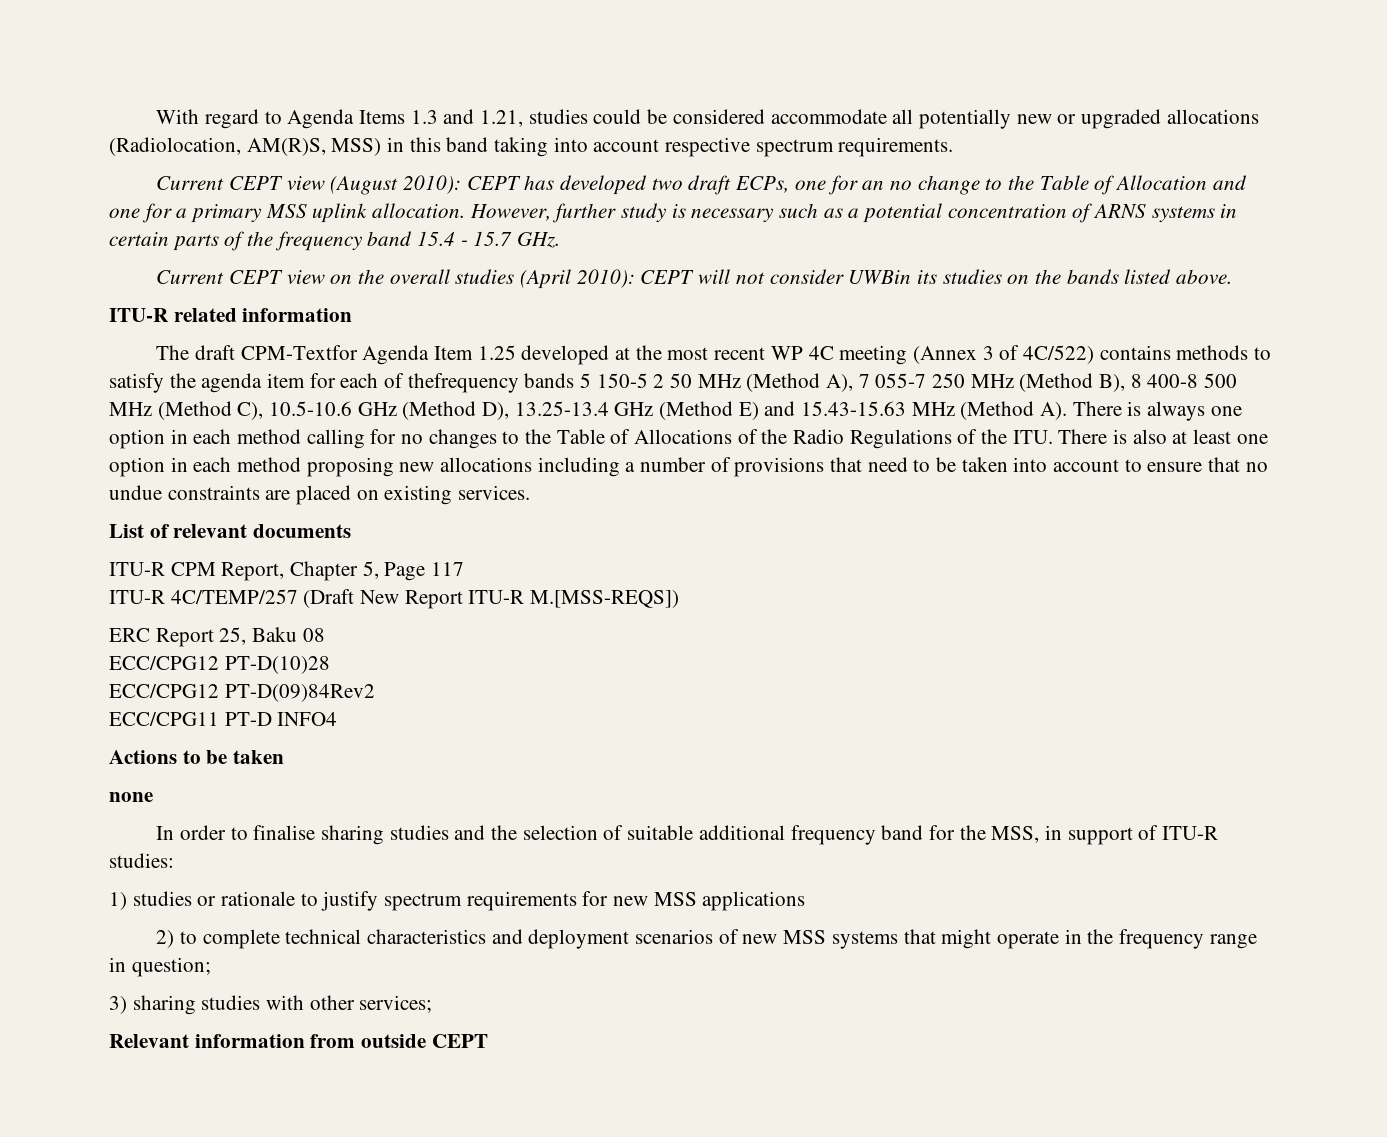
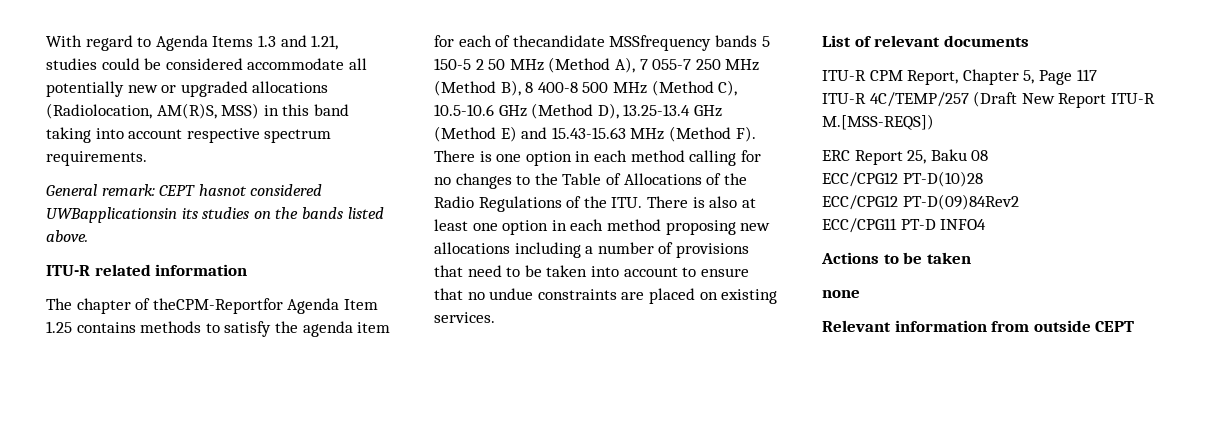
- Current CEPT view (August 2010): CEPT has developed two draft ECPs, one for an no change to the Table of Allocation and one for a primary MSS uplink allocation. However, further study is necessary such as a potential concentration of ARNS systems in certain parts of the frequency band 15.4 - 15.7 GHz.
- Current CEPT view on the overall studies (April 2010): CEPT will not consider UWBin its studies on the bands listed above.
+ General remark: CEPT hasnot considered UWBapplicationsin its studies on the bands listed above.
- The draft CPM-Textfor Agenda Item 1.25 developed at the most recent WP 4C meeting (Annex 3 of 4C/522) contains methods to satisfy the agenda item for each of thefrequency bands 5 150-5 2 50 MHz (Method A), 7 055-7 250 MHz (Method B), 8 400-8 500 MHz (Method C), 10.5-10.6 GHz (Method D), 13.25-13.4 GHz (Method E) and 15.43-15.63 MHz (Method A). There is always one option in each method calling for no changes to the Table of Allocations of the Radio Regulations of the ITU. There is also at least one option in each method proposing new allocations including a number of provisions that need to be taken into account to ensure that no undue constraints are placed on existing services.
+ The chapter of theCPM-Reportfor Agenda Item 1.25 contains methods to satisfy the agenda item for each of thecandidate MSSfrequency bands 5 150-5 2 50 MHz (Method A), 7 055-7 250 MHz (Method B), 8 400-8 500 MHz (Method C), 10.5-10.6 GHz (Method D), 13.25-13.4 GHz (Method E) and 15.43-15.63 MHz (Method F). There is one option in each method calling for no changes to the Table of Allocations of the Radio Regulations of the ITU. There is also at least one option in each method proposing new allocations including a number of provisions that need to be taken into account to ensure that no undue constraints are placed on existing services.
- In order to finalise sharing studies and the selection of suitable additional frequency band for the MSS, in support of ITU-R studies:
- 1) studies or rationale to justify spectrum requirements for new MSS applications
- 2) to complete technical characteristics and deployment scenarios of new MSS systems that might operate in the frequency range in question;
- 3) sharing studies with other services;

